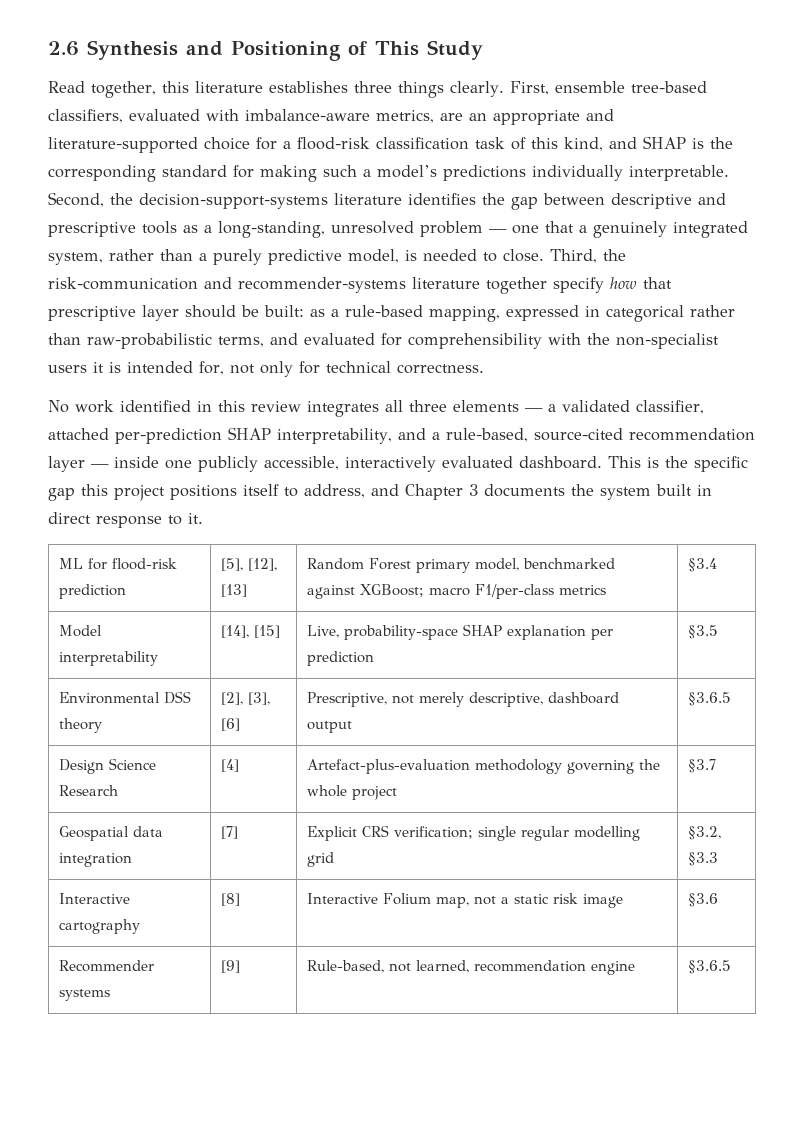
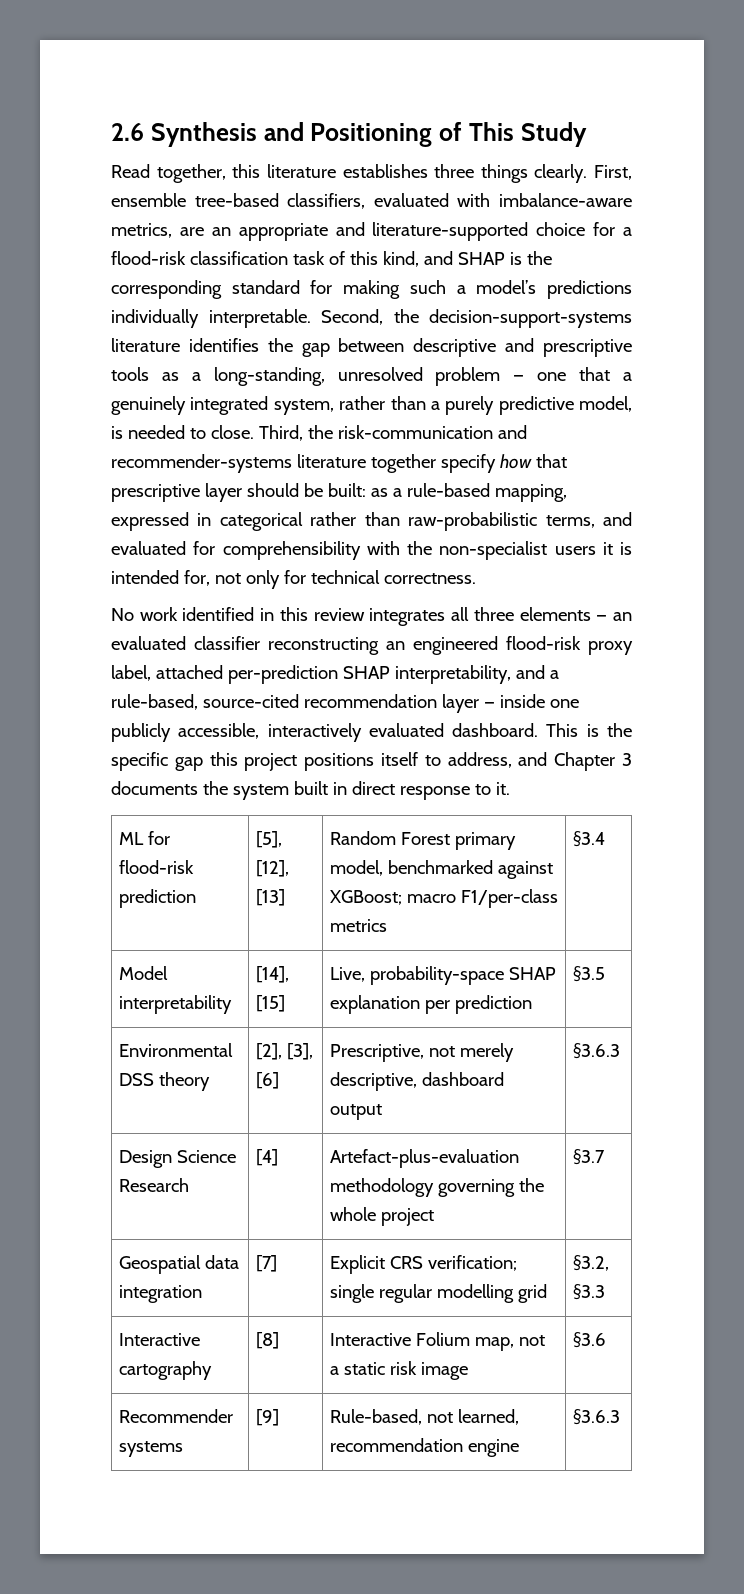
- No work identified in this review integrates all three elements — a validated classifier, attached per-prediction SHAP interpretability, and a rule-based, source-cited recommendation layer — inside one publicly accessible, interactively evaluated dashboard.
+ No work identified in this review integrates all three elements — an evaluated classifier reconstructing an engineered flood-risk proxy label, attached per-prediction SHAP interpretability, and a rule-based, source-cited recommendation layer — inside one publicly accessible, interactively evaluated dashboard.
- Environmental DSS theory | [2], [3], [6] | Prescriptive, not merely descriptive, dashboard output | §3.6.5
+ Environmental DSS theory | [2], [3], [6] | Prescriptive, not merely descriptive, dashboard output | §3.6.3
- Recommender systems | [9] | Rule-based, not learned, recommendation engine | §3.6.5
+ Recommender systems | [9] | Rule-based, not learned, recommendation engine | §3.6.3

